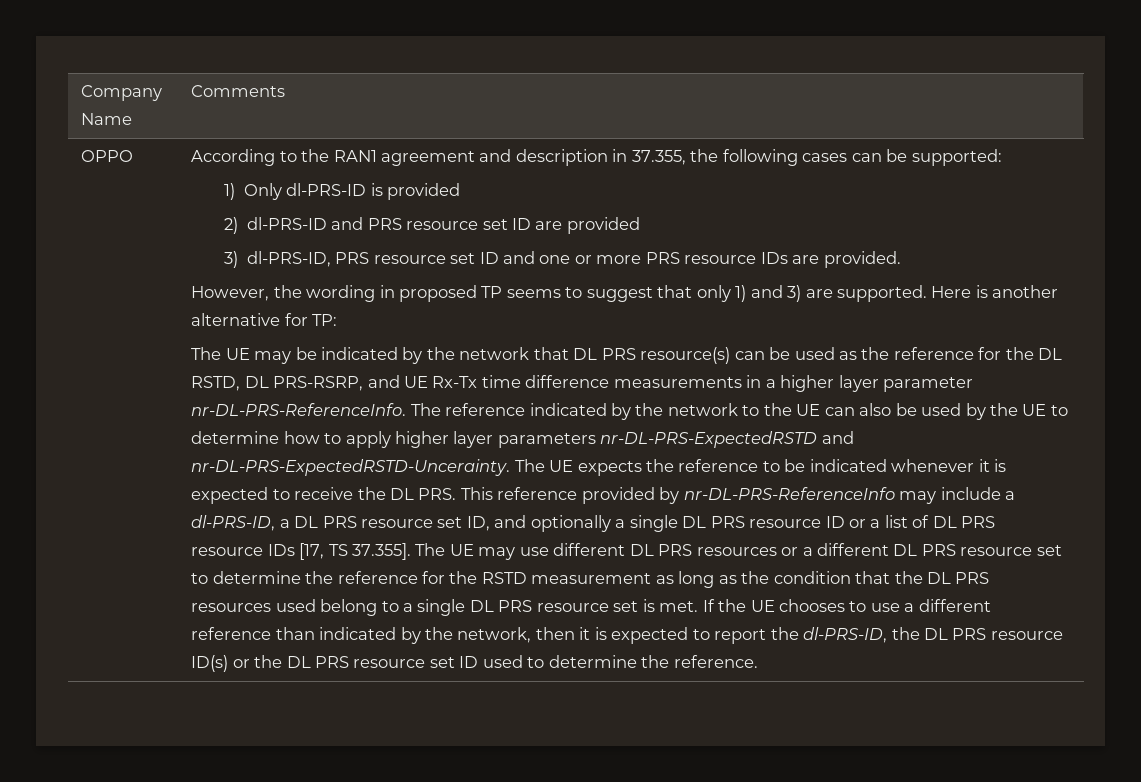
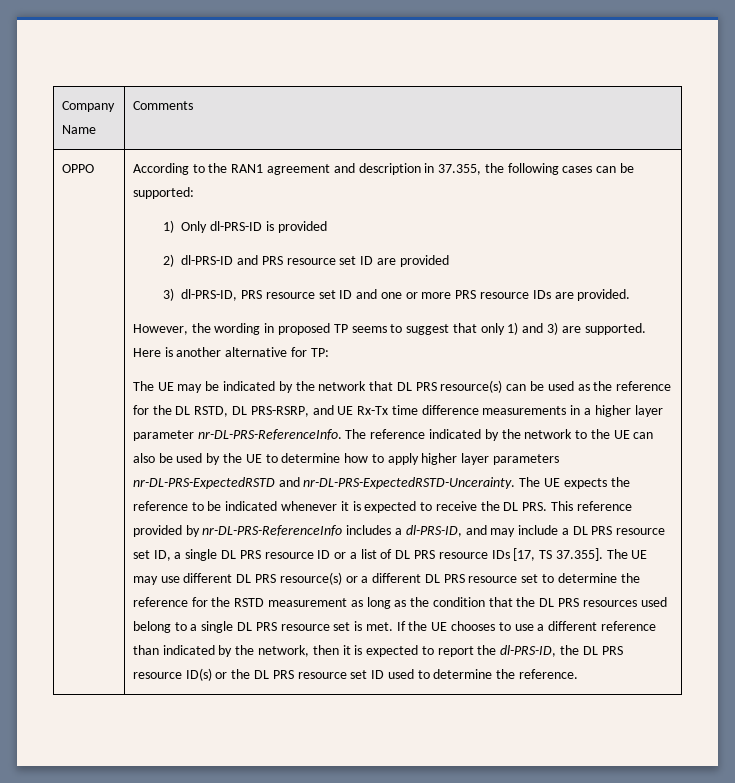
- The UE expects the reference to be indicated whenever it is expected to receive the DL PRS. This reference provided by nr-DL-PRS-ReferenceInfo may include a dl-PRS-ID, a DL PRS resource set ID, and optionally a single DL PRS resource ID or a list of DL PRS resource IDs [17, TS 37.355]. The UE may use different DL PRS resources or a different DL PRS resource set to determine the reference for the RSTD measurement as long as the condition that the DL PRS resources used belong to a single DL PRS resource set is met.
+ The UE expects the reference to be indicated whenever it is expected to receive the DL PRS. This reference provided by nr-DL-PRS-ReferenceInfo includes a dl-PRS-ID, and may include a DL PRS resource set ID, a single DL PRS resource ID or a list of DL PRS resource IDs [17, TS 37.355]. The UE may use different DL PRS resource(s) or a different DL PRS resource set to determine the reference for the RSTD measurement as long as the condition that the DL PRS resources used belong to a single DL PRS resource set is met.

